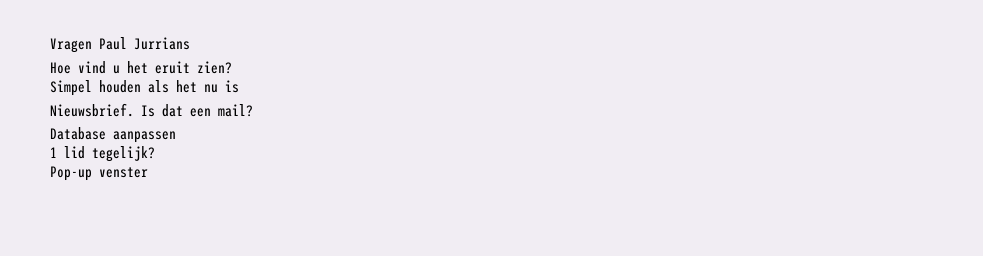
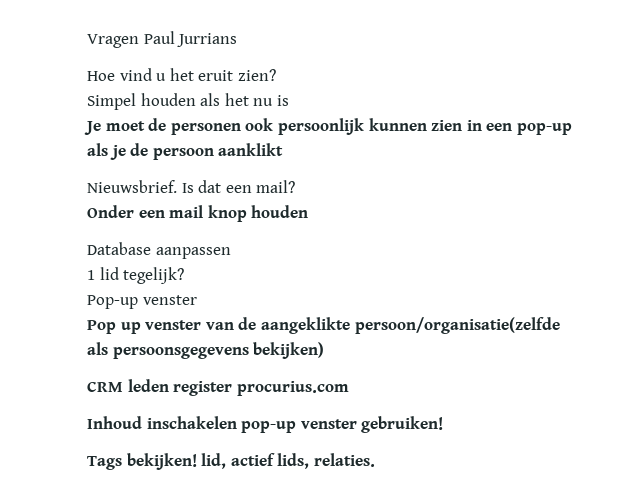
+ Je moet de personen ook persoonlijk kunnen zien in een pop-up als je de persoon aanklikt
+ Onder een mail knop houden
+ Pop up venster van de aangeklikte persoon/organisatie(zelfde als persoonsgegevens bekijken)
+ CRM leden register procurius.com
+ Inhoud inschakelen pop-up venster gebruiken!
+ Tags bekijken! lid, actief lids, relaties.

